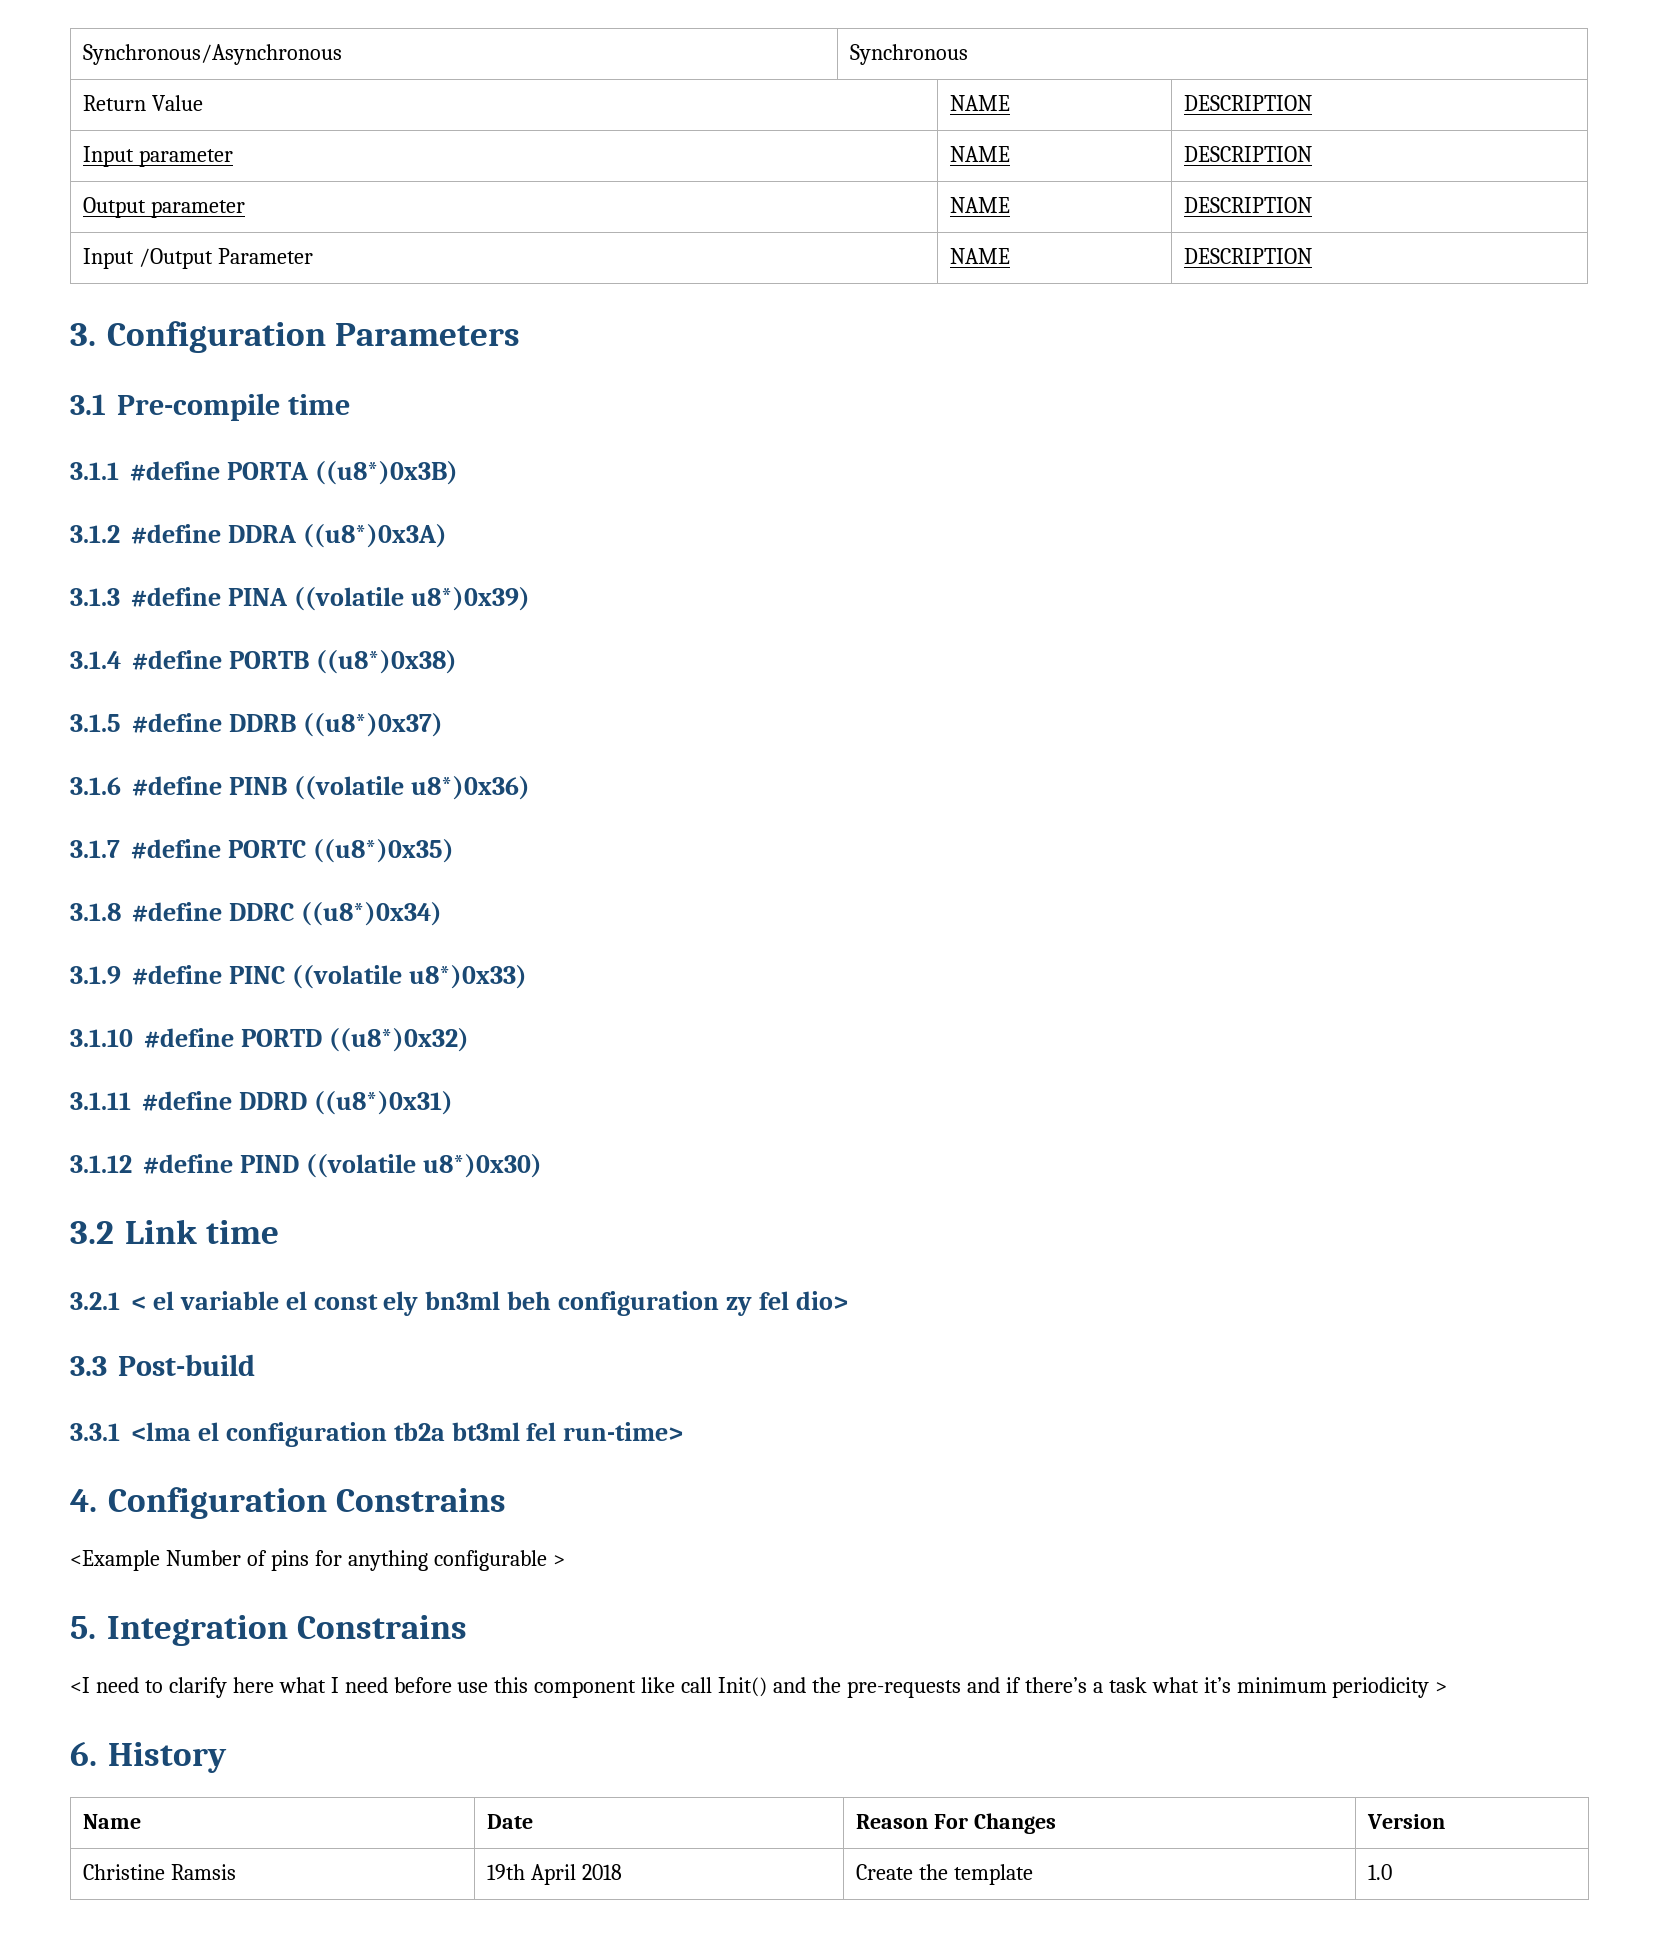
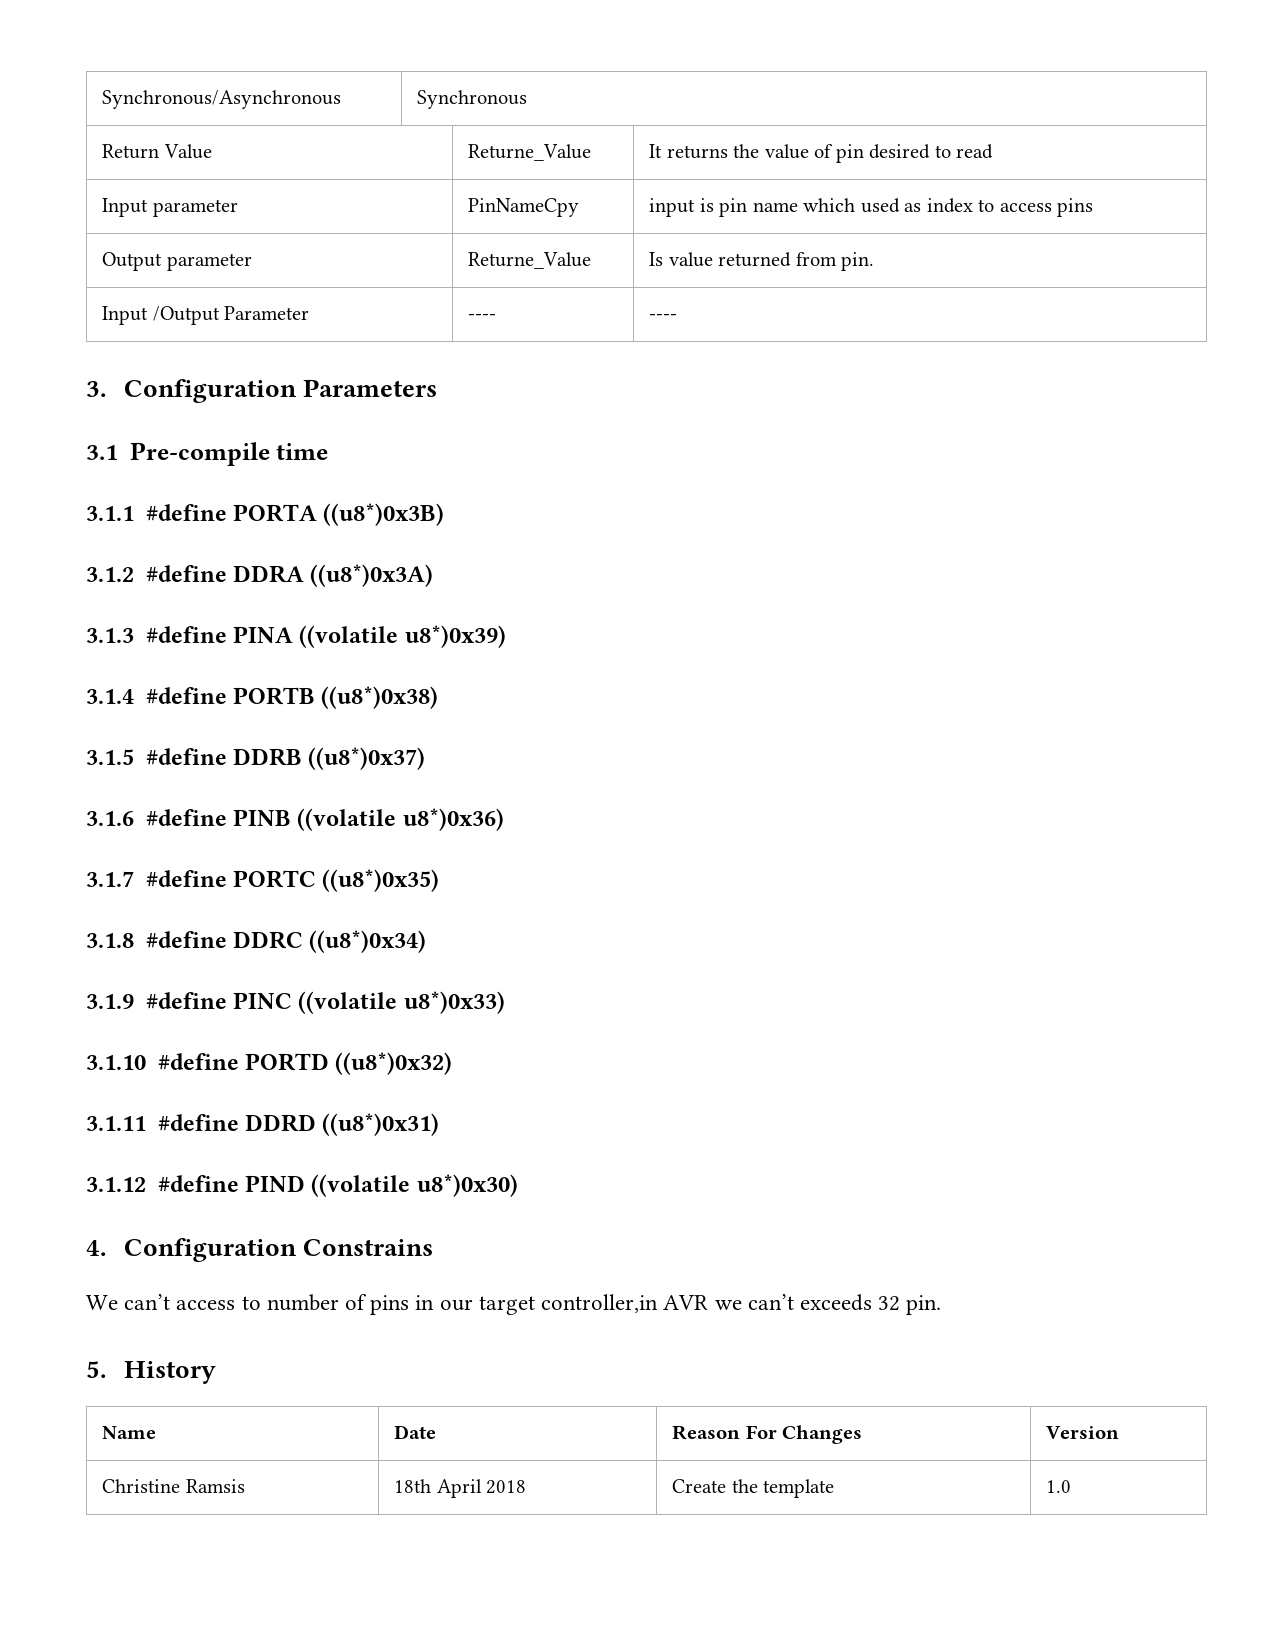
- Return Value | NAME | DESCRIPTION
- Input parameter | NAME | DESCRIPTION
- Output parameter | NAME | DESCRIPTION
+ Return Value | Returne_Value | It returns the value of pin desired to read
+ Input parameter | PinNameCpy | input is pin name which used as index to access pins
+ Output parameter | Returne_Value | Is value returned from pin.
- Input /Output Parameter | NAME | DESCRIPTION
+ Input /Output Parameter | ---- | ----
- 3.2 Link time
- 3.2.1 < el variable el const ely bn3ml beh configuration zy fel dio>
- 3.3 Post-build
- 3.3.1 <lma el configuration tb2a bt3ml fel run-time>
  4. Configuration Constrains
- <Example Number of pins for anything configurable >
- 5. Integration Constrains
- <I need to clarify here what I need before use this component like call Init() and the pre-requests and if there’s a task what it’s minimum periodicity >
- 6. History
+ We can’t access to number of pins in our target controller,in AVR we can’t exceeds 32 pin.
+ 5. History
- Christine Ramsis | 19th April 2018 | Create the template | 1.0
+ Christine Ramsis | 18th April 2018 | Create the template | 1.0

